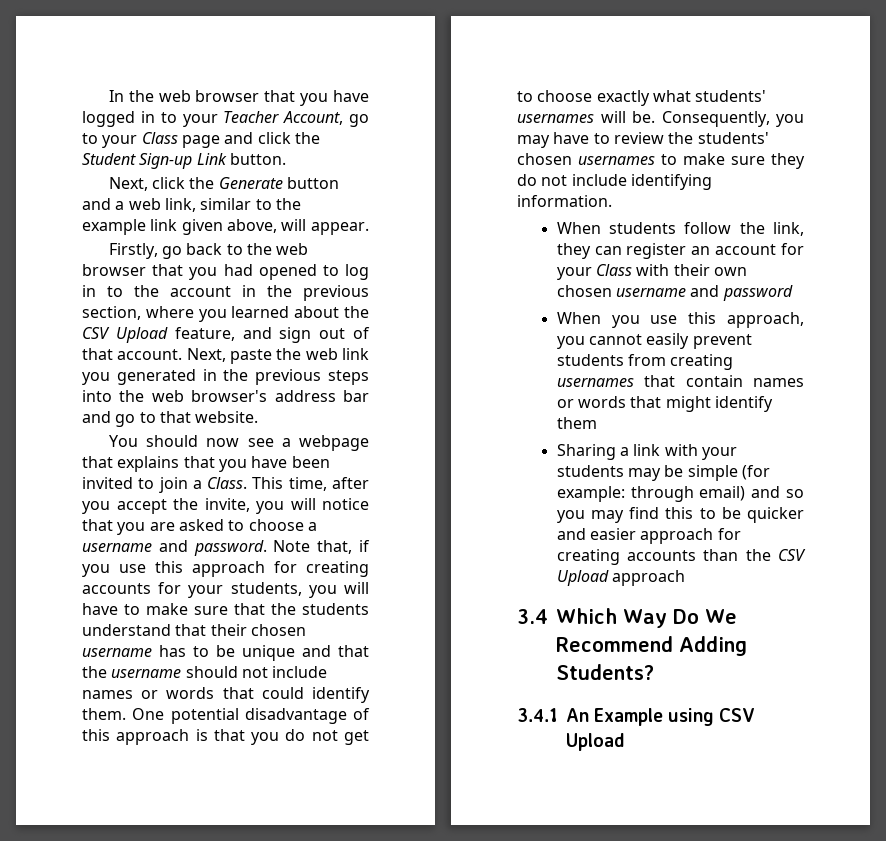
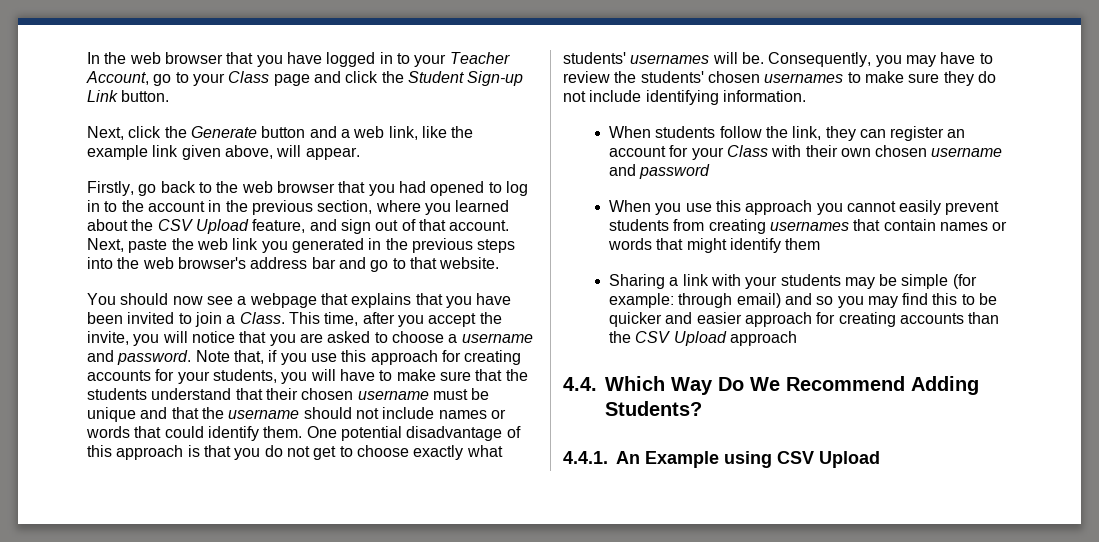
- Next, click the Generate button and a web link, similar to the example link given above, will appear.
+ Next, click the Generate button and a web link, like the example link given above, will appear.
- Note that, if you use this approach for creating accounts for your students, you will have to make sure that the students understand that their chosen username has to be unique and that the username should not include names or words that could identify them.
+ Note that, if you use this approach for creating accounts for your students, you will have to make sure that the students understand that their chosen username must be unique and that the username should not include names or words that could identify them.
- When you use this approach, you cannot easily prevent students from creating usernames that contain names or words that might identify them
+ When you use this approach you cannot easily prevent students from creating usernames that contain names or words that might identify them
- 3.4 Which Way Do We Recommend Adding Students?
+ 4.4. Which Way Do We Recommend Adding Students?
- 3.4.1 An Example using CSV Upload
+ 4.4.1. An Example using CSV Upload

